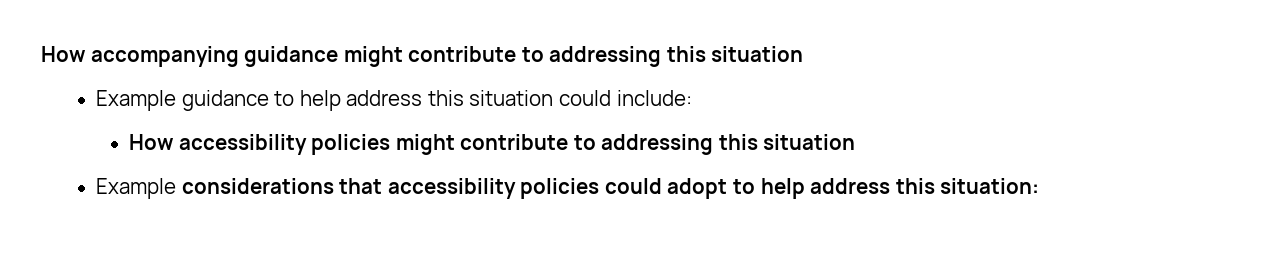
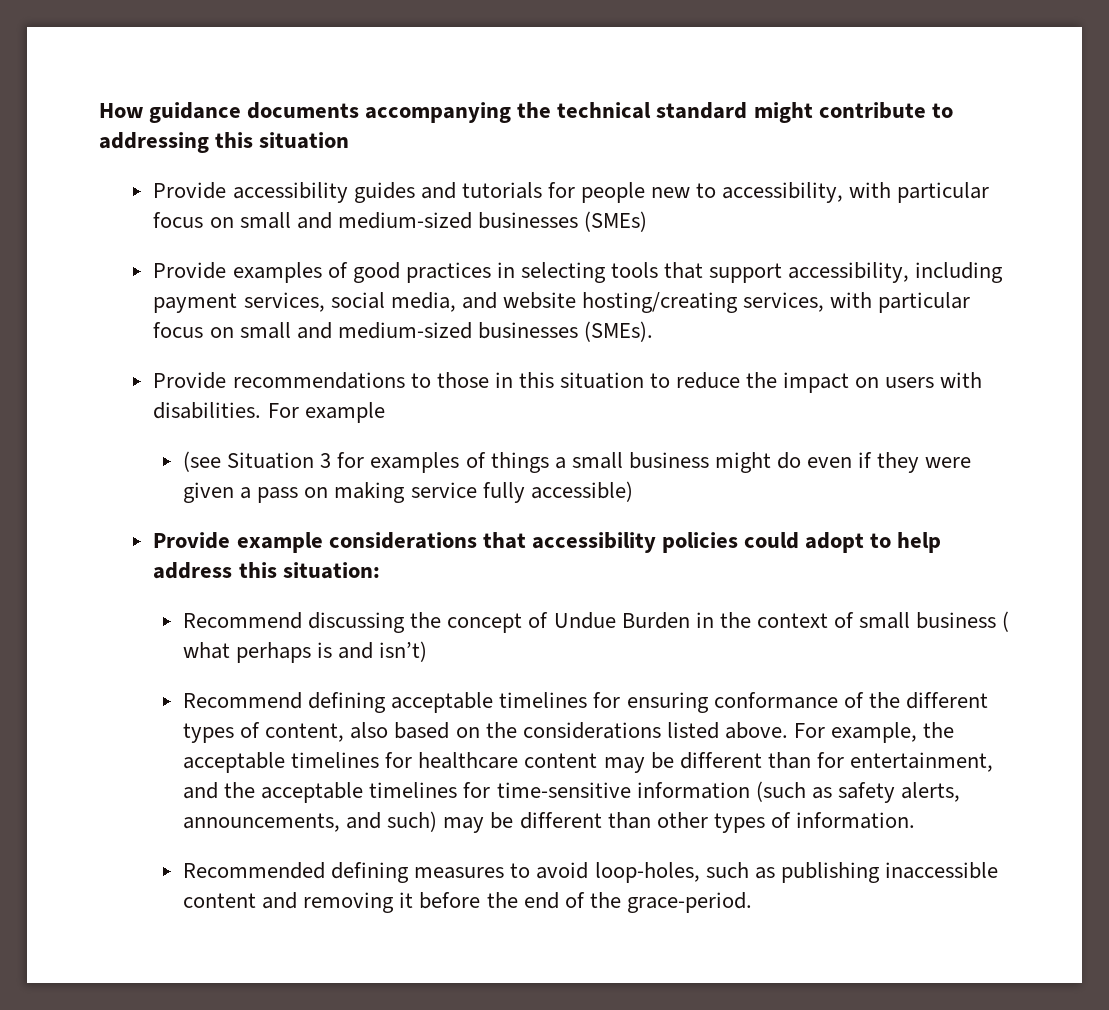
- How accompanying guidance might contribute to addressing this situation
- Example guidance to help address this situation could include:
- How accessibility policies might contribute to addressing this situation
- Example considerations that accessibility policies could adopt to help address this situation:
+ How guidance documents accompanying the technical standard might contribute to addressing this situation
+ Provide accessibility guides and tutorials for people new to accessibility, with particular focus on small and medium-sized businesses (SMEs)
+ Provide examples of good practices in selecting tools that support accessibility, including payment services, social media, and website hosting/creating services, with particular focus on small and medium-sized businesses (SMEs).
+ Provide recommendations to those in this situation to reduce the impact on users with disabilities. For example
+ (see Situation 3 for examples of things a small business might do even if they were given a pass on making service fully accessible)
+ Provide example considerations that accessibility policies could adopt to help address this situation:
+ Recommend discussing the concept of Undue Burden in the context of small business ( what perhaps is and isn’t)
+ Recommend defining acceptable timelines for ensuring conformance of the different types of content, also based on the considerations listed above. For example, the acceptable timelines for healthcare content may be different than for entertainment, and the acceptable timelines for time-sensitive information (such as safety alerts, announcements, and such) may be different than other types of information.
+ Recommended defining measures to avoid loop-holes, such as publishing inaccessible content and removing it before the end of the grace-period.

